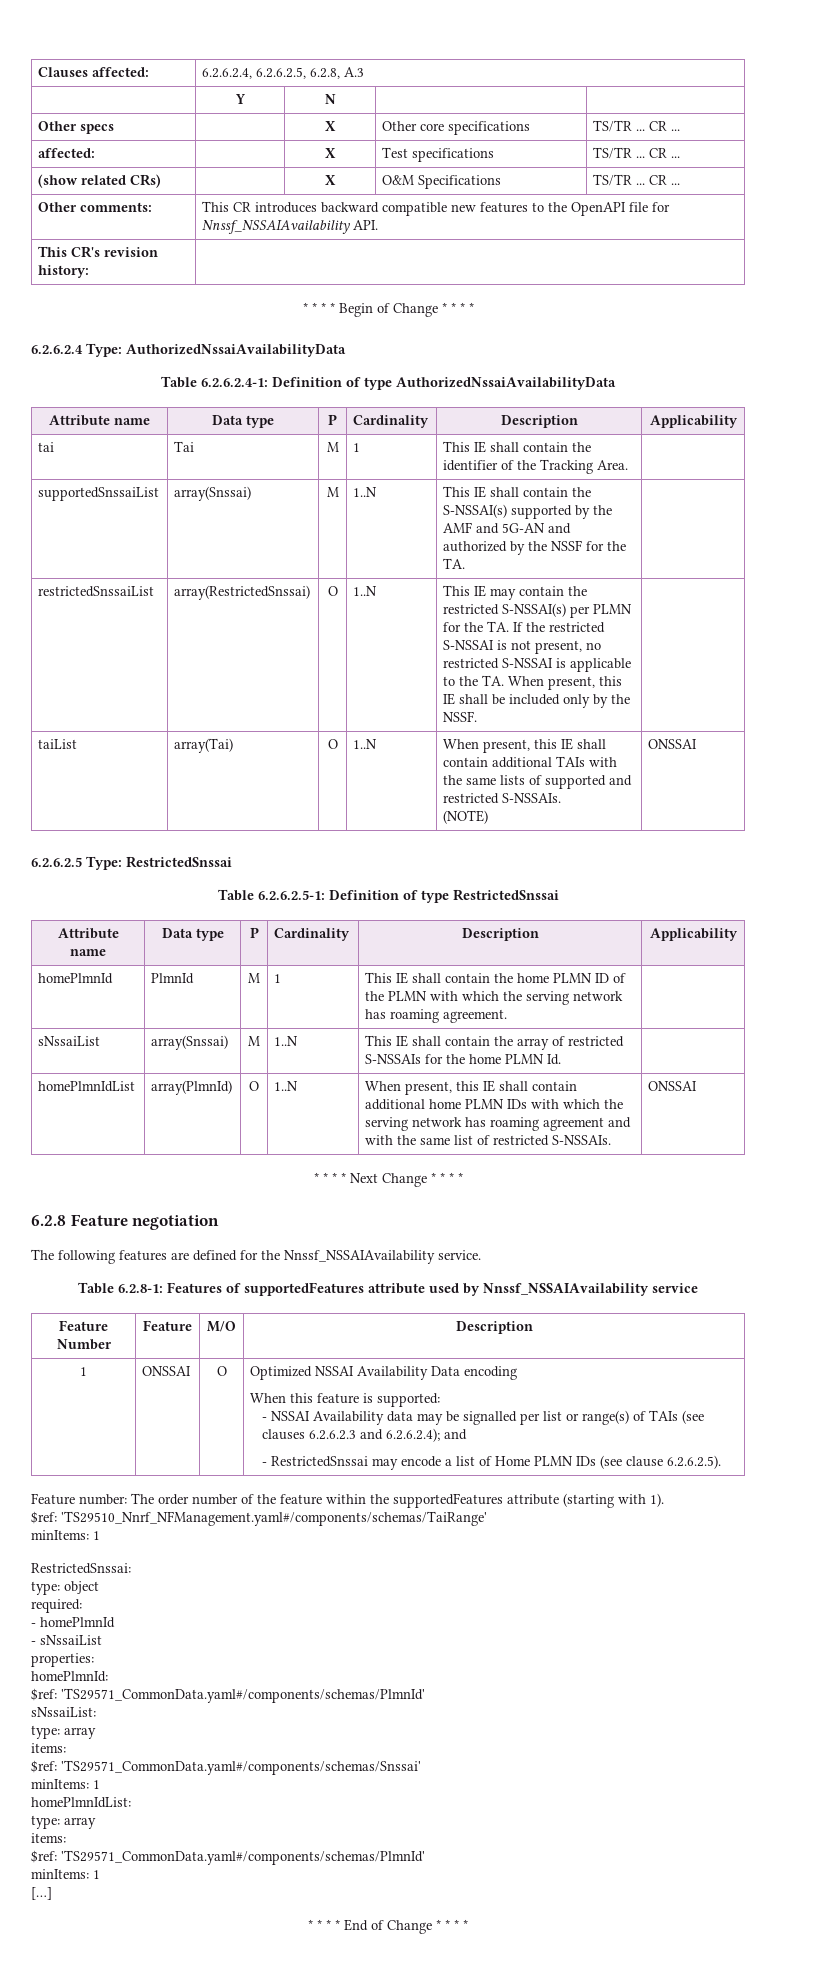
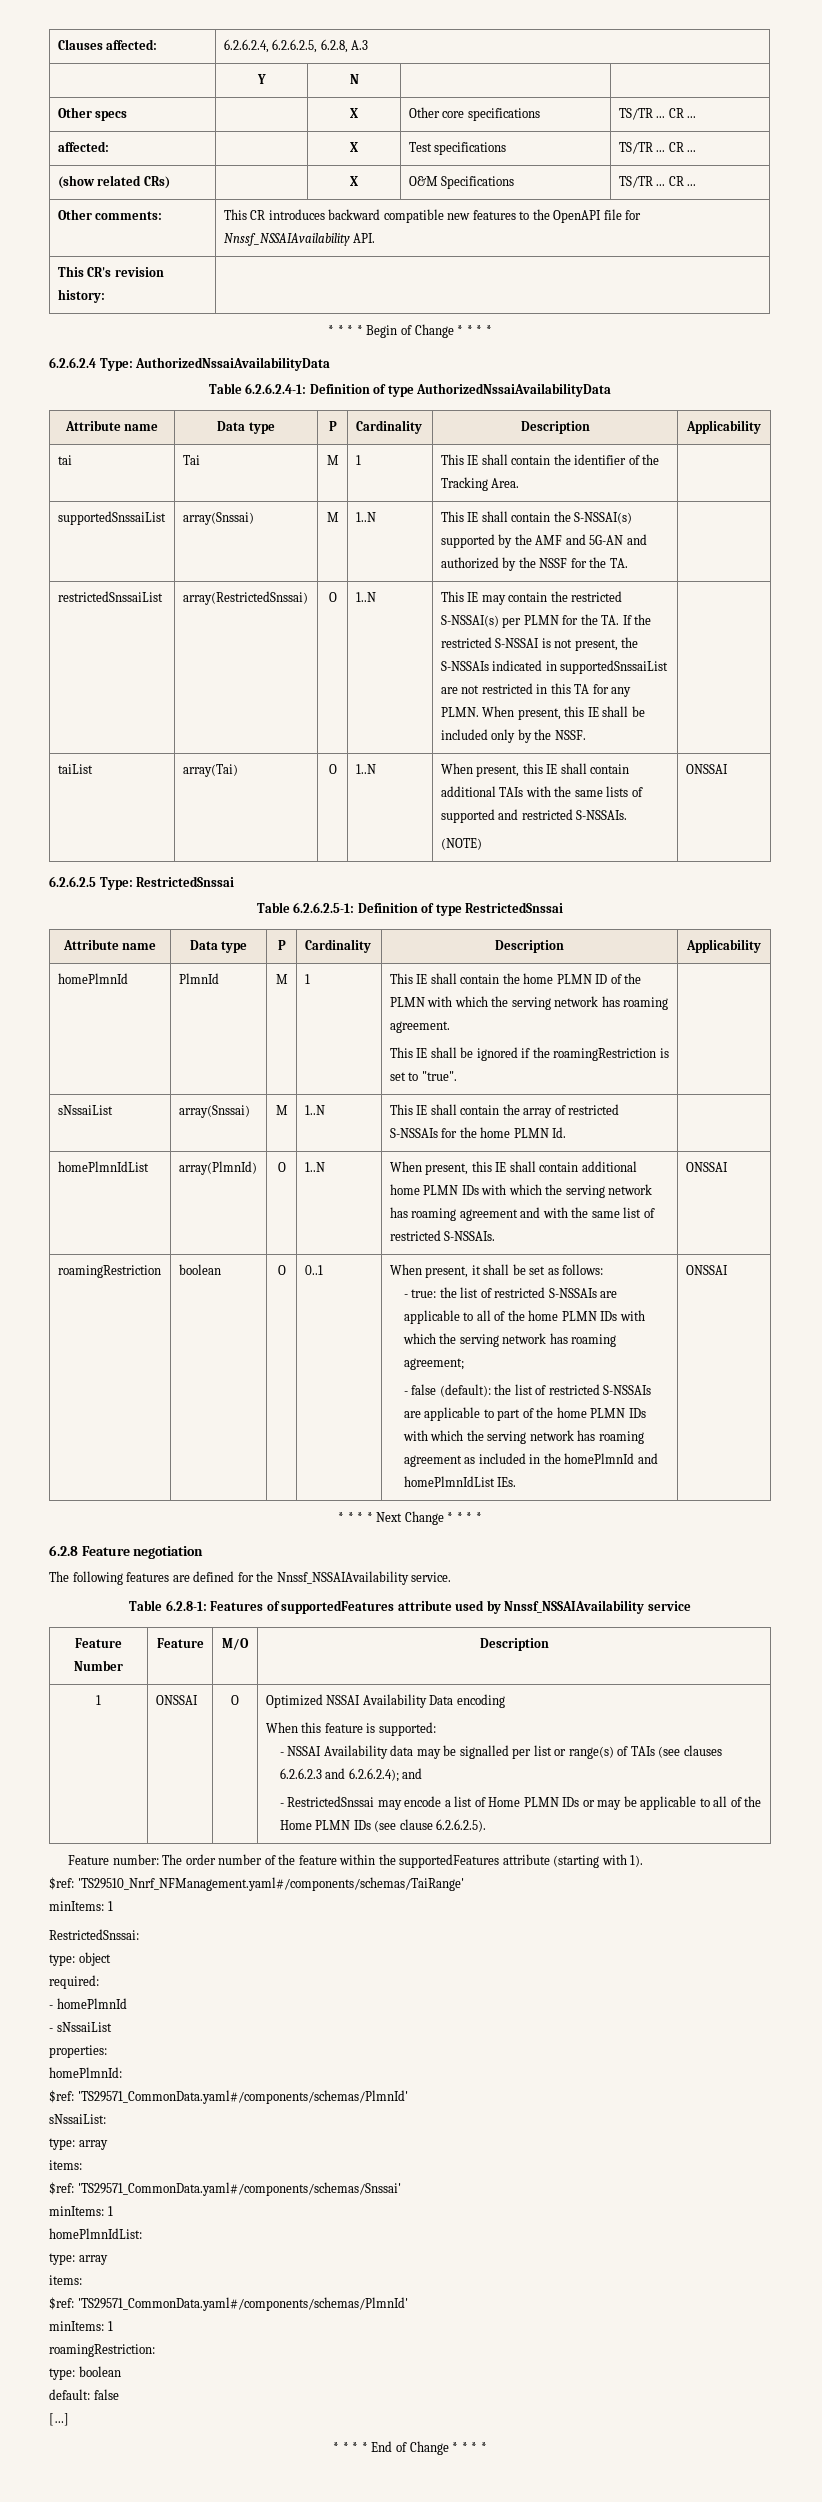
- This IE may contain the restricted S-NSSAI(s) per PLMN for the TA. If the restricted S-NSSAI is not present, no restricted S-NSSAI is applicable to the TA. When present, this IE shall be included only by the NSSF.
+ This IE may contain the restricted S-NSSAI(s) per PLMN for the TA. If the restricted S-NSSAI is not present, the S-NSSAIs indicated in supportedSnssaiList are not restricted in this TA for any PLMN. When present, this IE shall be included only by the NSSF.
- homePlmnId | PlmnId | M | 1 | This IE shall contain the home PLMN ID of the PLMN with which the serving network has roaming agreement. |
+ homePlmnId | PlmnId | M | 1 | This IE shall contain the home PLMN ID of the PLMN with which the serving network has roaming agreement.
+ This IE shall be ignored if the roamingRestriction is set to "true". |
+ roamingRestriction | boolean | O | 0..1 | When present, it shall be set as follows:
+ - true: the list of restricted S-NSSAIs are applicable to all of the home PLMN IDs with which the serving network has roaming agreement;
+ - false (default): the list of restricted S-NSSAIs are applicable to part of the home PLMN IDs with which the serving network has roaming agreement as included in the homePlmnId and homePlmnIdList IEs. | ONSSAI
- - RestrictedSnssai may encode a list of Home PLMN IDs (see clause 6.2.6.2.5).
+ - RestrictedSnssai may encode a list of Home PLMN IDs or may be applicable to all of the Home PLMN IDs (see clause 6.2.6.2.5).
+ roamingRestriction:
+ type: boolean
+ default: false

